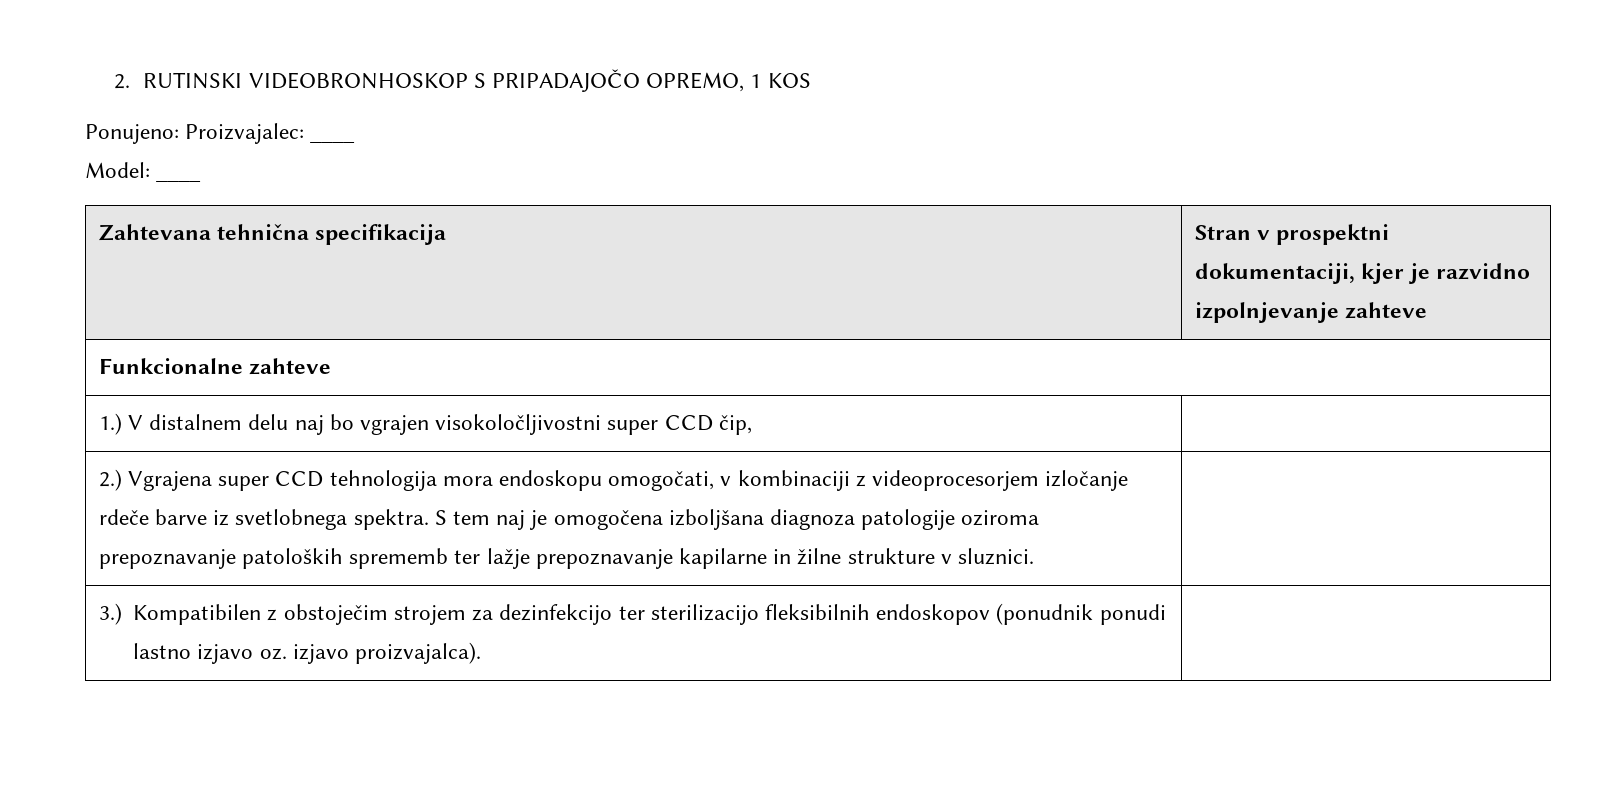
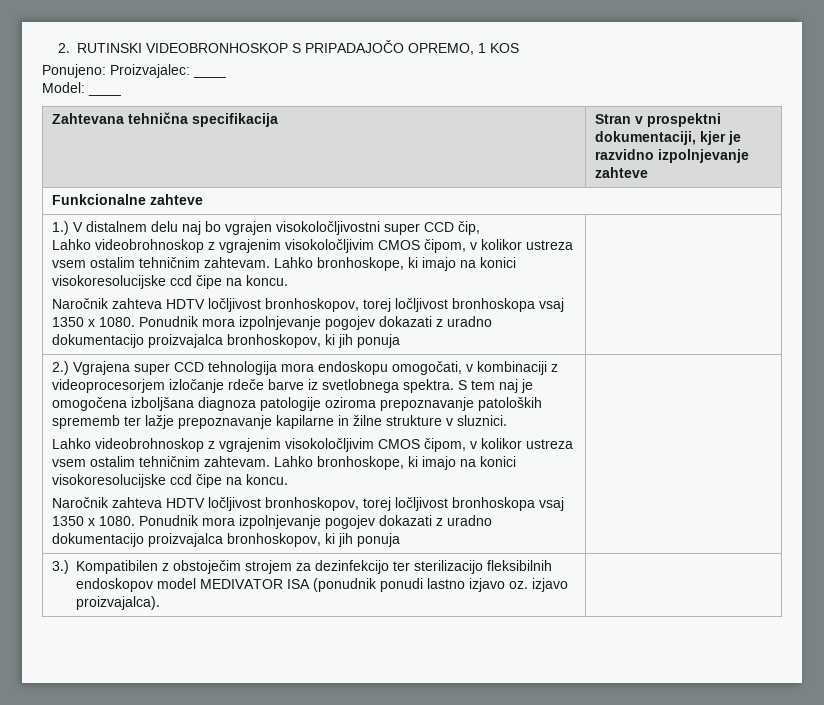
  1.) V distalnem delu naj bo vgrajen visokoločljivostni super CCD čip,
+ Lahko videobrohnoskop z vgrajenim visokoločljivim CMOS čipom, v kolikor ustreza vsem ostalim tehničnim zahtevam. Lahko bronhoskope, ki imajo na konici visokoresolucijske ccd čipe na koncu.
+ Naročnik zahteva HDTV ločljivost bronhoskopov, torej ločljivost bronhoskopa vsaj 1350 x 1080. Ponudnik mora izpolnjevanje pogojev dokazati z uradno dokumentacijo proizvajalca bronhoskopov, ki jih ponuja
  S tem naj je omogočena izboljšana diagnoza patologije oziroma prepoznavanje patoloških sprememb ter lažje prepoznavanje kapilarne in žilne strukture v sluznici.
+ Lahko videobrohnoskop z vgrajenim visokoločljivim CMOS čipom, v kolikor ustreza vsem ostalim tehničnim zahtevam. Lahko bronhoskope, ki imajo na konici visokoresolucijske ccd čipe na koncu.
+ Naročnik zahteva HDTV ločljivost bronhoskopov, torej ločljivost bronhoskopa vsaj 1350 x 1080. Ponudnik mora izpolnjevanje pogojev dokazati z uradno dokumentacijo proizvajalca bronhoskopov, ki jih ponuja
- 3.) Kompatibilen z obstoječim strojem za dezinfekcijo ter sterilizacijo fleksibilnih endoskopov (ponudnik ponudi lastno izjavo oz. izjavo proizvajalca). |
+ 3.) Kompatibilen z obstoječim strojem za dezinfekcijo ter sterilizacijo fleksibilnih endoskopov model MEDIVATOR ISA (ponudnik ponudi lastno izjavo oz. izjavo proizvajalca). |

